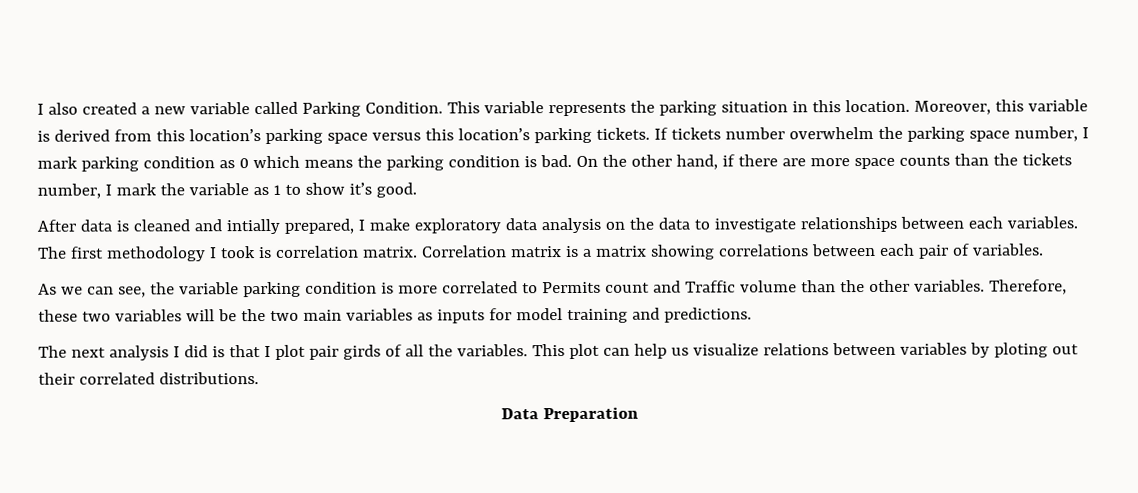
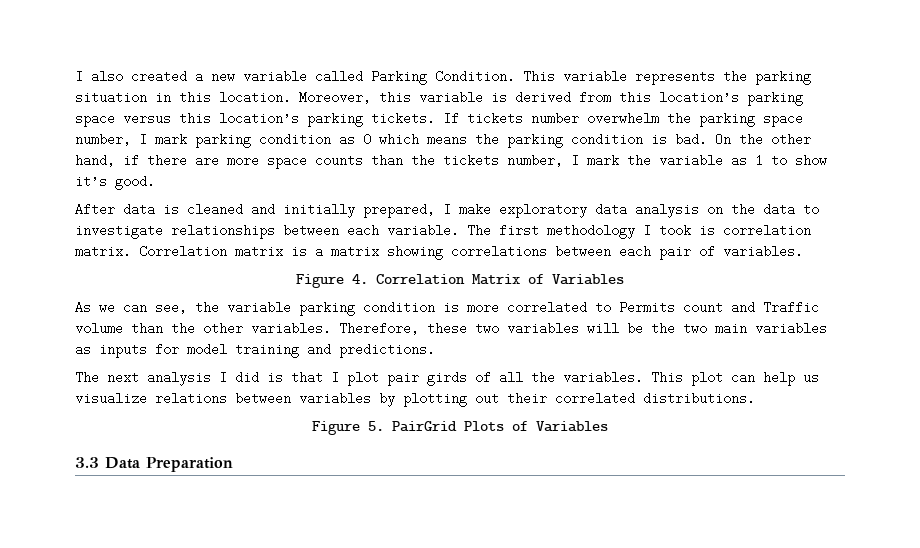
- After data is cleaned and intially prepared, I make exploratory data analysis on the data to investigate relationships between each variables.
+ After data is cleaned and initially prepared, I make exploratory data analysis on the data to investigate relationships between each variable.
+ Figure 4. Correlation Matrix of Variables
- This plot can help us visualize relations between variables by ploting out their correlated distributions.
+ This plot can help us visualize relations between variables by plotting out their correlated distributions.
- Data Preparation
+ Figure 5. PairGrid Plots of Variables
+ 3.3 Data Preparation

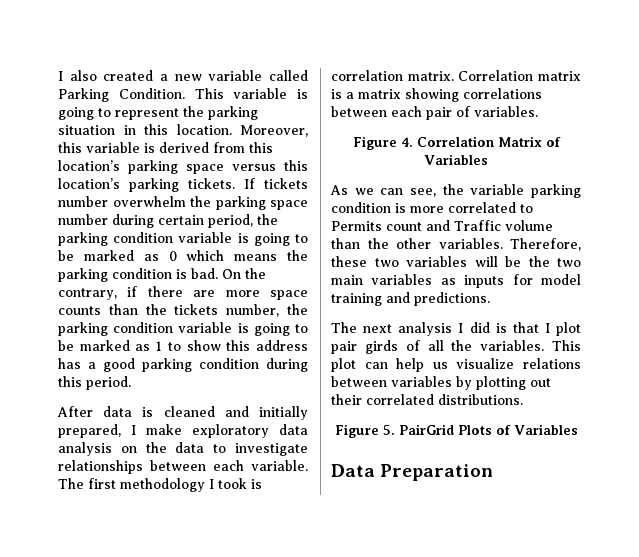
- This variable represents the parking situation in this location.
+ This variable is going to represent the parking situation in this location.
- If tickets number overwhelm the parking space number, I mark parking condition as 0 which means the parking condition is bad.
+ If tickets number overwhelm the parking space number during certain period, the parking condition variable is going to be marked as 0 which means the parking condition is bad.
- On the other hand, if there are more space counts than the tickets number, I mark the variable as 1 to show it’s good.
+ On the contrary, if there are more space counts than the tickets number, the parking condition variable is going to be marked as 1 to show this address has a good parking condition during this period.
- 3.3 Data Preparation
+ Data Preparation

